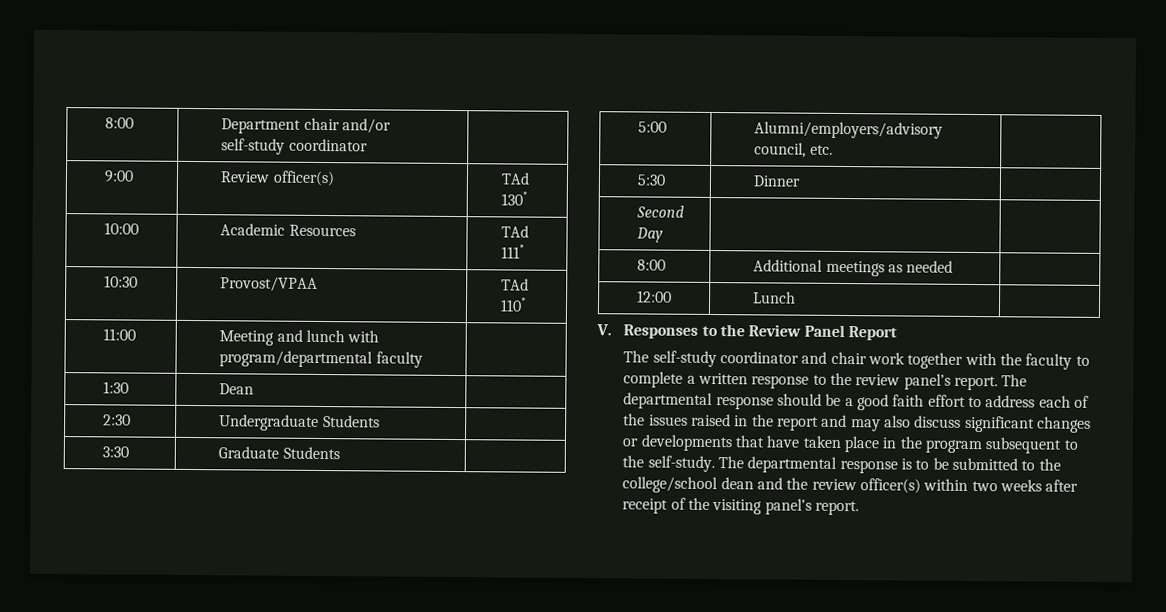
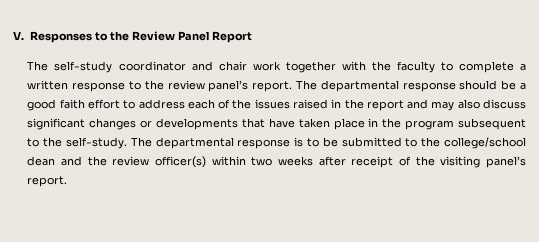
- 8:00 | Department chair and/or self-study coordinator |
- 9:00 | Review officer(s) | TAd 130*
- 10:00 | Academic Resources | TAd 111*
- 10:30 | Provost/VPAA | TAd 110*
- 11:00 | Meeting and lunch with program/departmental faculty |
- 1:30 | Dean |
- 2:30 | Undergraduate Students |
- 3:30 | Graduate Students |
- 5:00 | Alumni/employers/advisory council, etc. |
- 5:30 | Dinner |
- Second Day | |
- 8:00 | Additional meetings as needed |
- 12:00 | Lunch |

